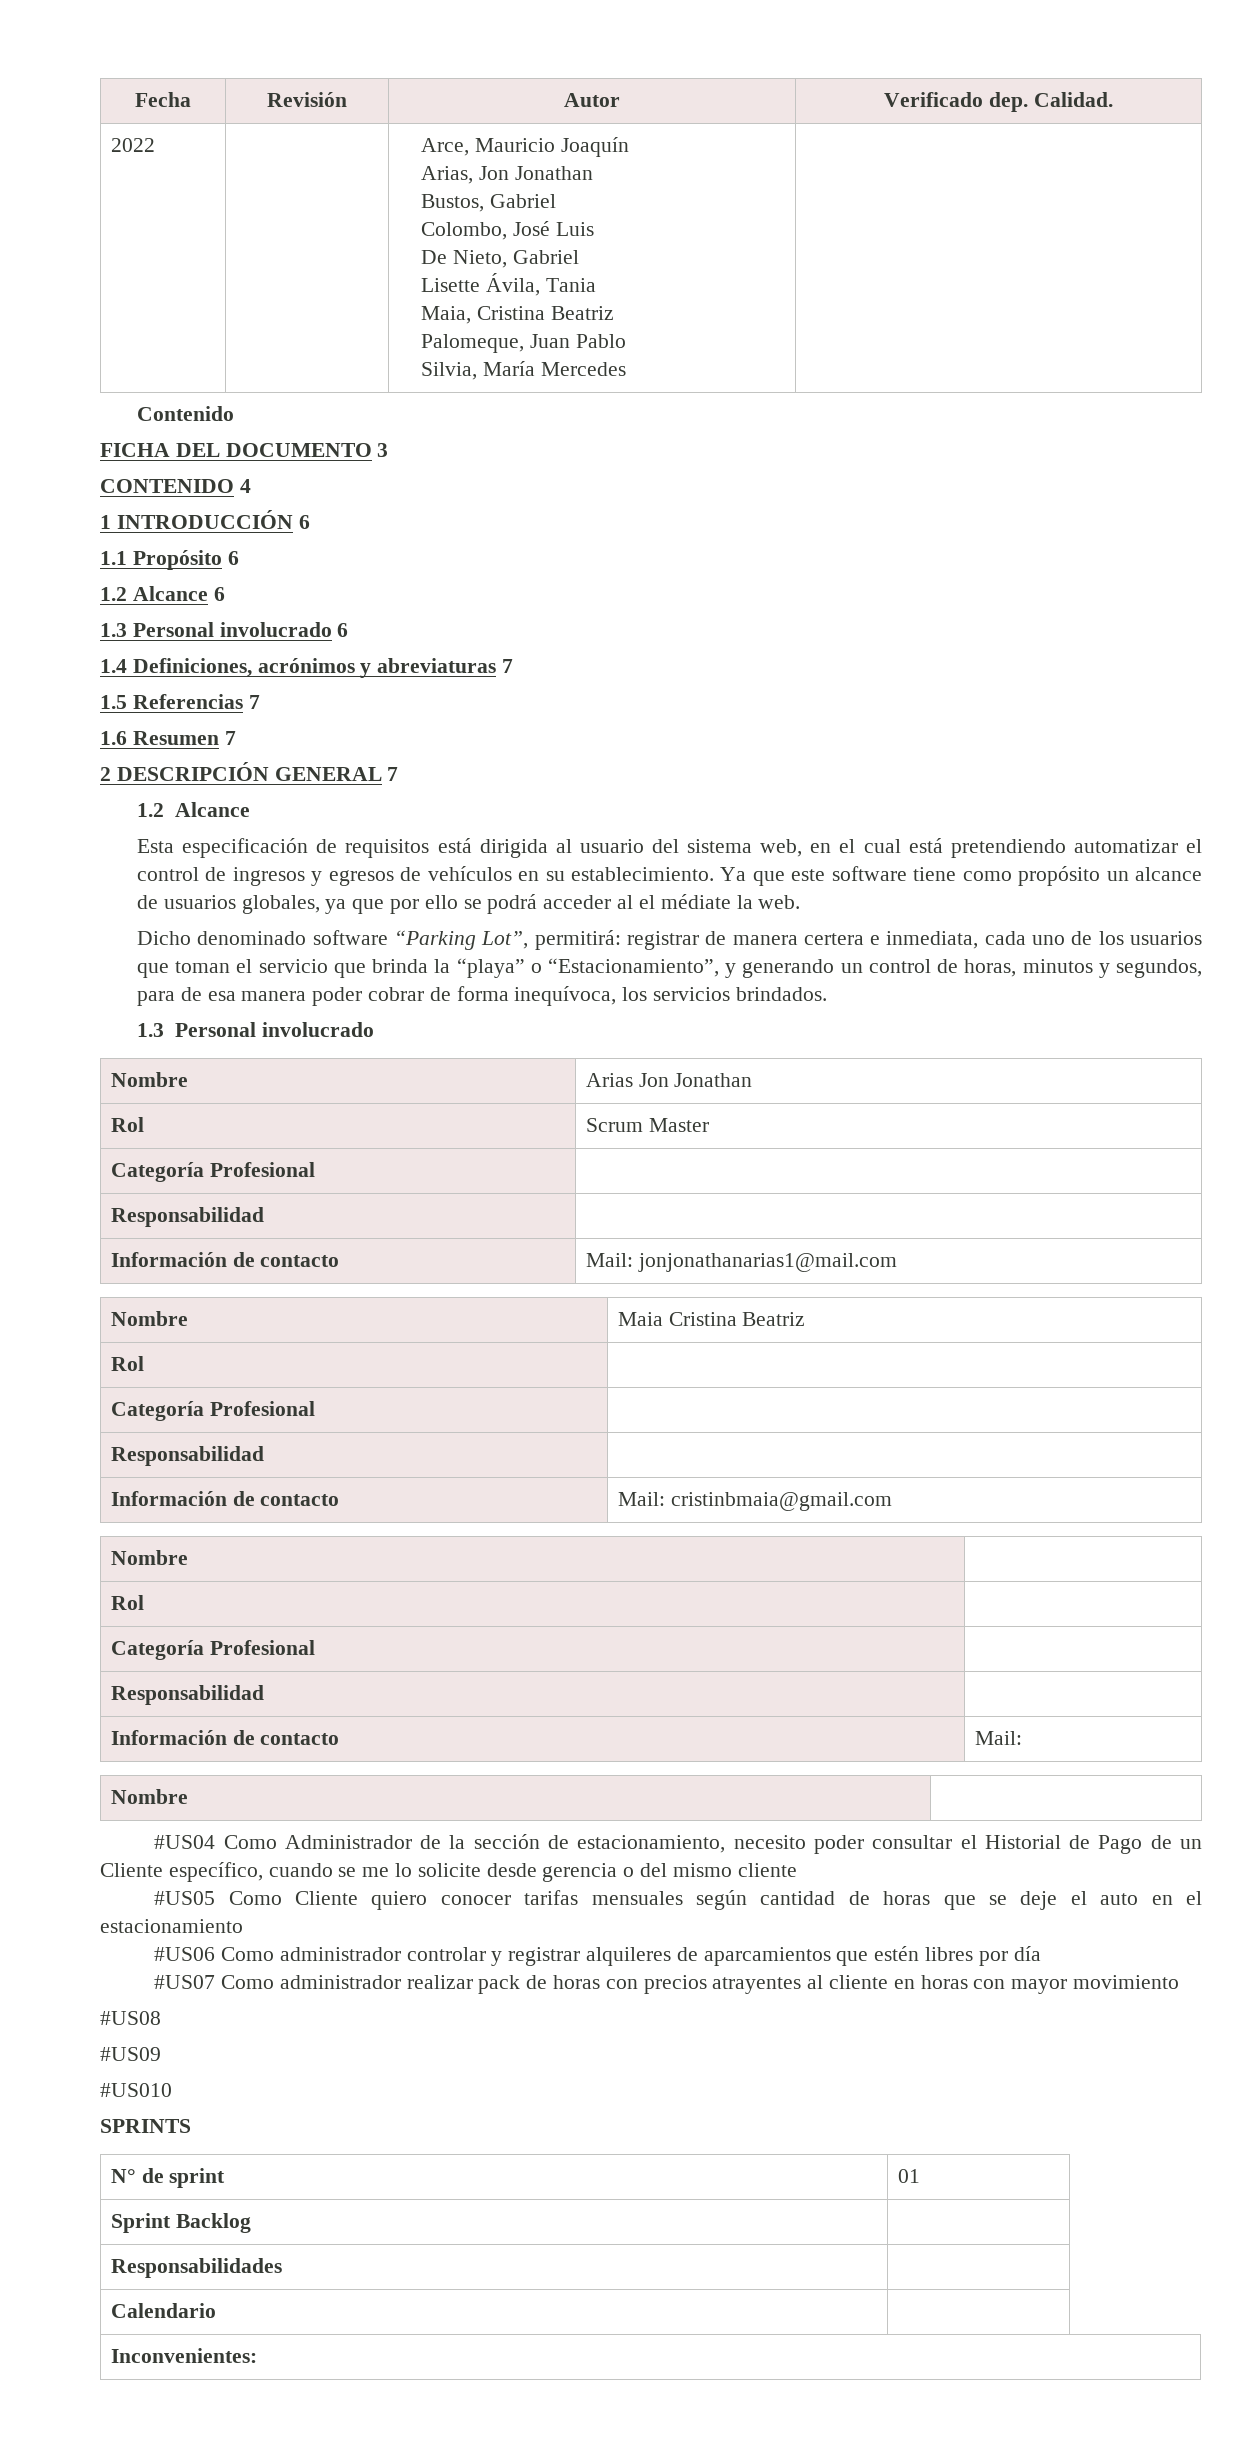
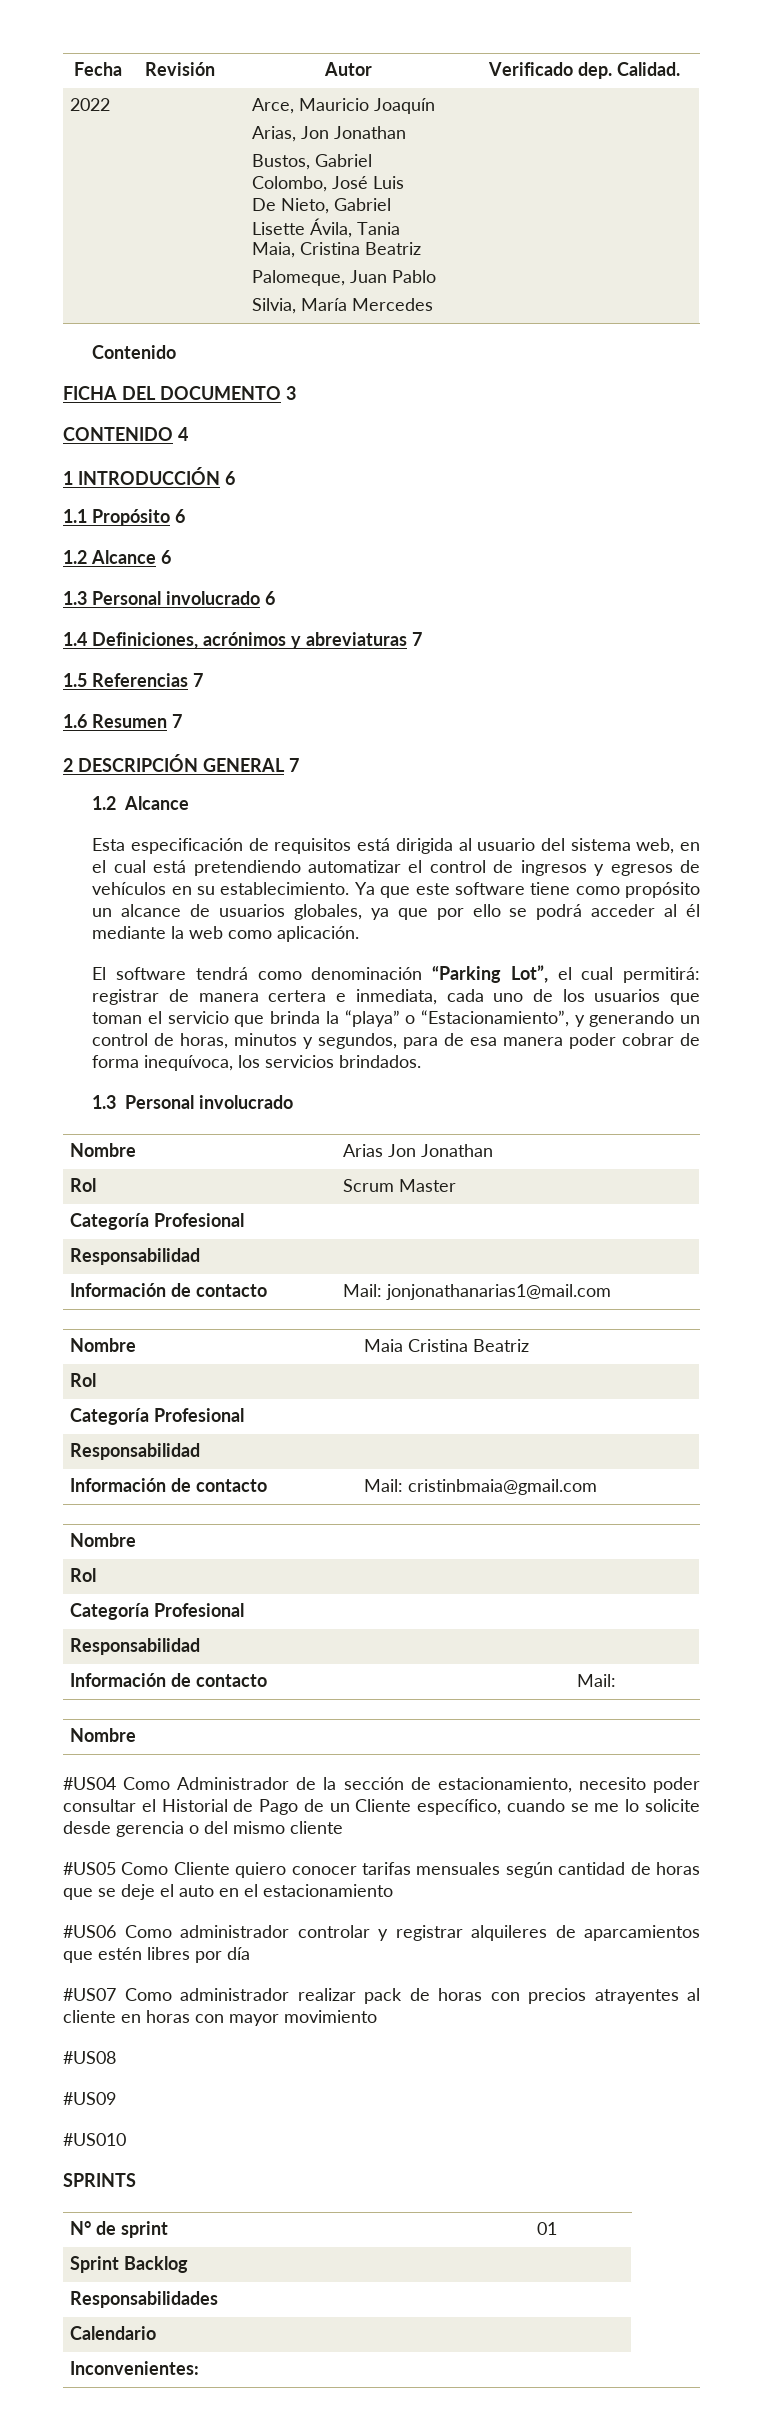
- Ya que este software tiene como propósito un alcance de usuarios globales, ya que por ello se podrá acceder al el médiate la web.
- Dicho denominado software “Parking Lot”, permitirá:
+ Ya que este software tiene como propósito un alcance de usuarios globales, ya que por ello se podrá acceder al él mediante la web como aplicación.
+ El software tendrá como denominación “Parking Lot”, el cual permitirá:

